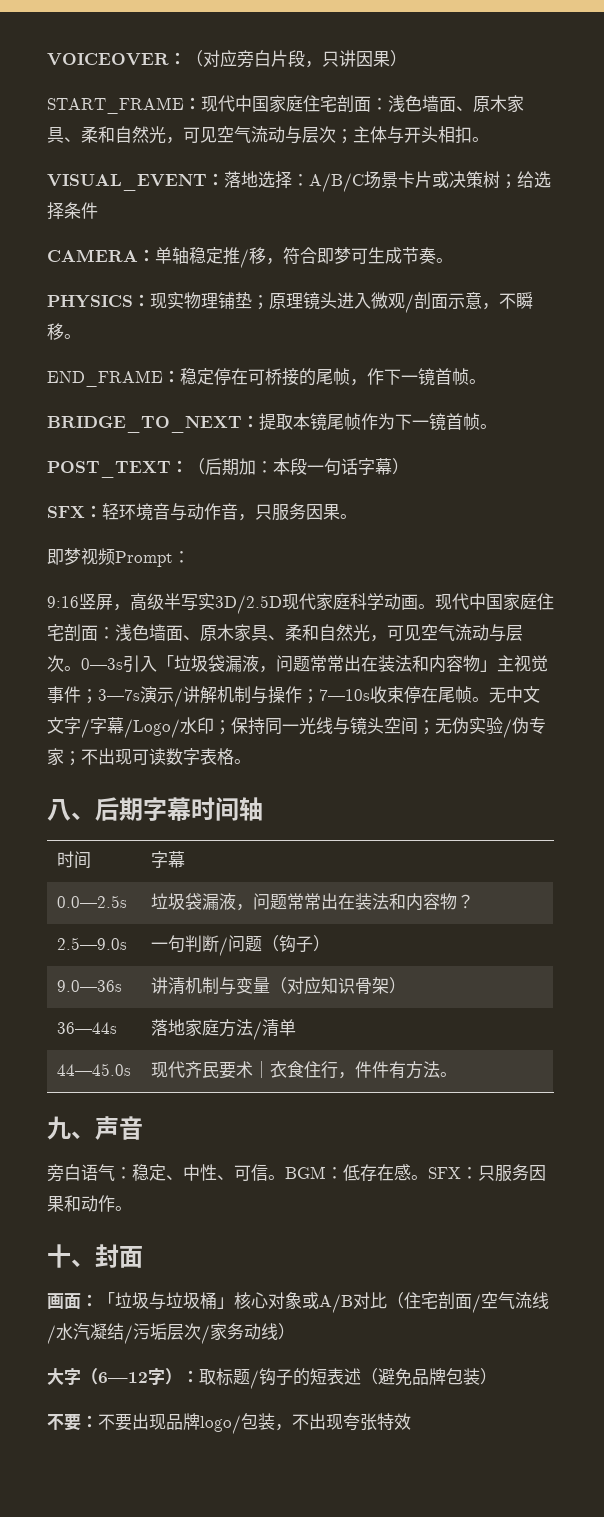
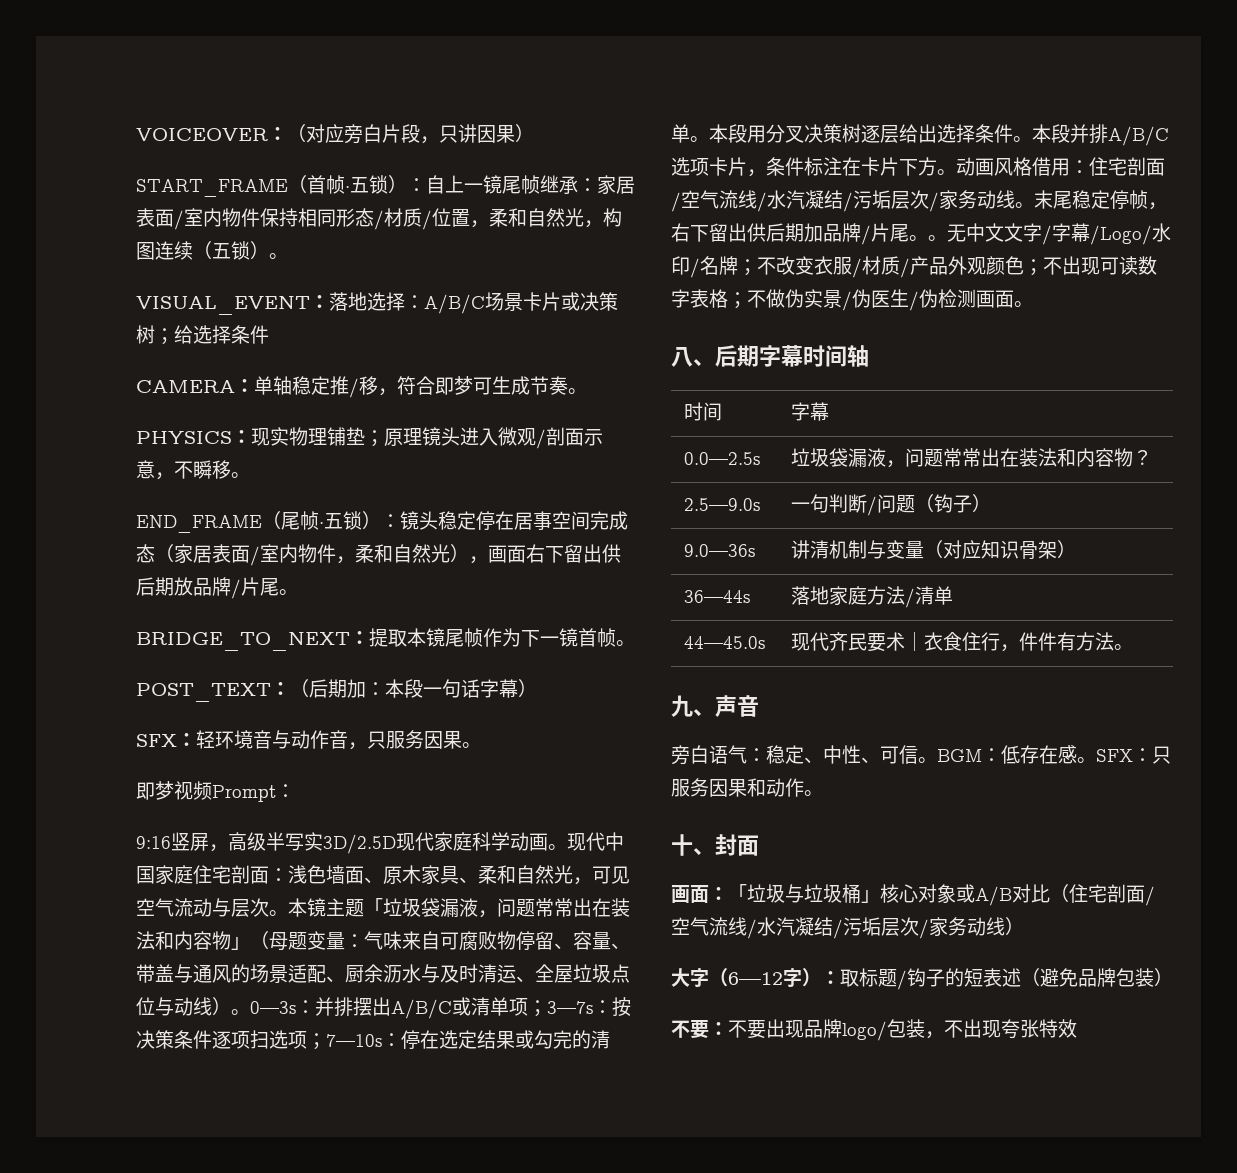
- START_FRAME：现代中国家庭住宅剖面：浅色墙面、原木家具、柔和自然光，可见空气流动与层次；主体与开头相扣。
+ START_FRAME（首帧·五锁）：自上一镜尾帧继承：家居表面/室内物件保持相同形态/材质/位置，柔和自然光，构图连续（五锁）。
- END_FRAME：稳定停在可桥接的尾帧，作下一镜首帧。
+ END_FRAME（尾帧·五锁）：镜头稳定停在居事空间完成态（家居表面/室内物件，柔和自然光），画面右下留出供后期放品牌/片尾。
- 0—3s引入「垃圾袋漏液，问题常常出在装法和内容物」主视觉事件；3—7s演示/讲解机制与操作；7—10s收束停在尾帧。
+ 本镜主题「垃圾袋漏液，问题常常出在装法和内容物」（母题变量：气味来自可腐败物停留、容量、带盖与通风的场景适配、厨余沥水与及时清运、全屋垃圾点位与动线）。0—3s：并排摆出A/B/C或清单项；3—7s：按决策条件逐项扫选项；7—10s：停在选定结果或勾完的清单。本段用分叉决策树逐层给出选择条件。本段并排A/B/C选项卡片，条件标注在卡片下方。动画风格借用：住宅剖面/空气流线/水汽凝结/污垢层次/家务动线。末尾稳定停帧，右下留出供后期加品牌/片尾。。
- 无中文文字/字幕/Logo/水印；保持同一光线与镜头空间；无伪实验/伪专家；不出现可读数字表格。
+ 无中文文字/字幕/Logo/水印/名牌；不改变衣服/材质/产品外观颜色；不出现可读数字表格；不做伪实景/伪医生/伪检测画面。

